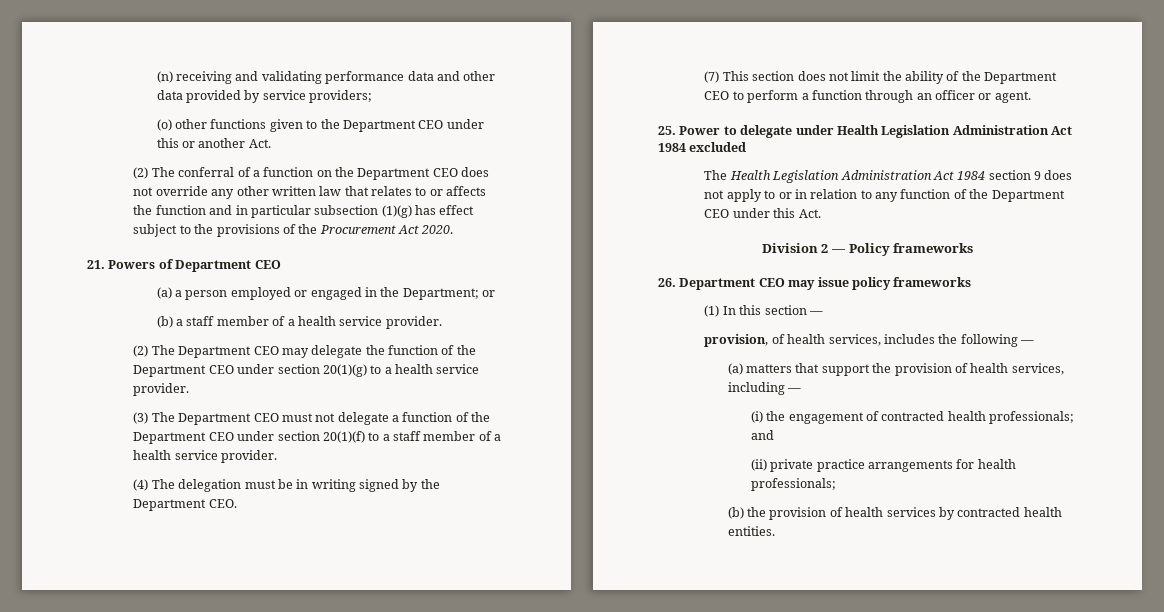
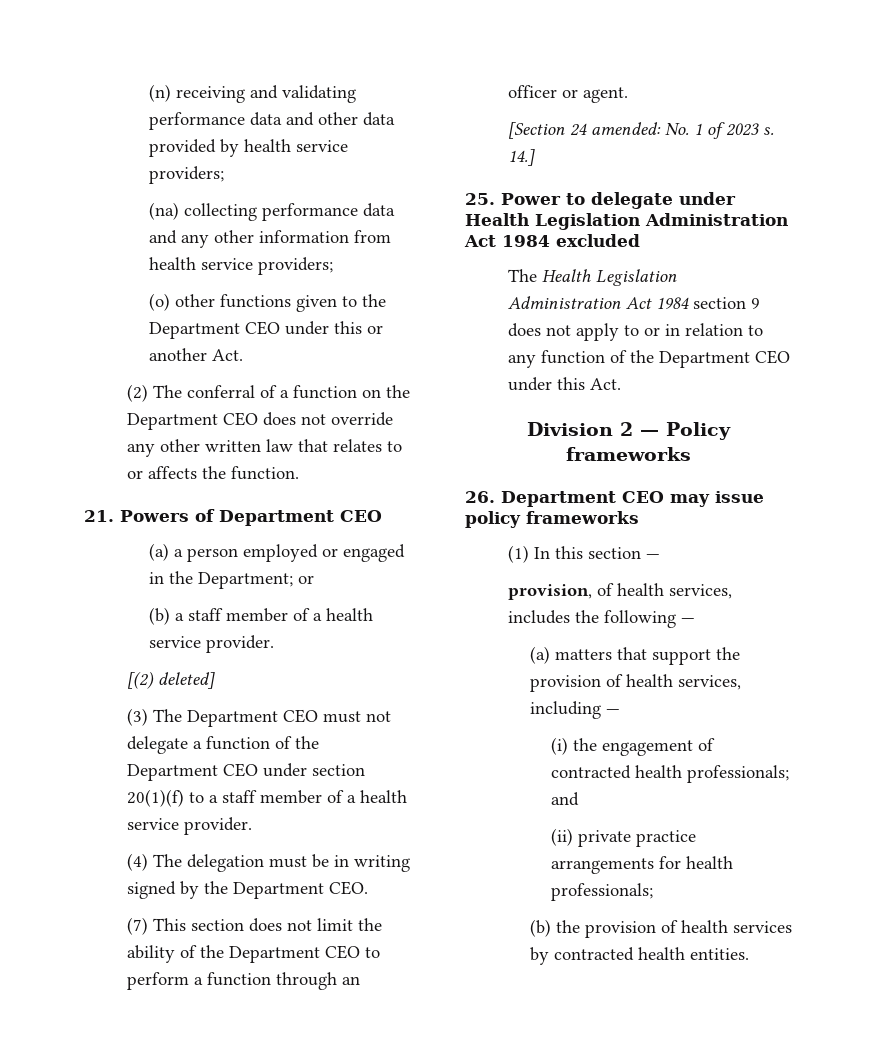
- (n) receiving and validating performance data and other data provided by service providers;
+ (n) receiving and validating performance data and other data provided by health service providers;
+ (na) collecting performance data and any other information from health service providers;
- (2) The conferral of a function on the Department CEO does not override any other written law that relates to or affects the function and in particular subsection (1)(g) has effect subject to the provisions of the Procurement Act 2020.
+ (2) The conferral of a function on the Department CEO does not override any other written law that relates to or affects the function.
- (2) The Department CEO may delegate the function of the Department CEO under section 20(1)(g) to a health service provider.
+ [(2) deleted]
+ [Section 24 amended: No. 1 of 2023 s. 14.]

